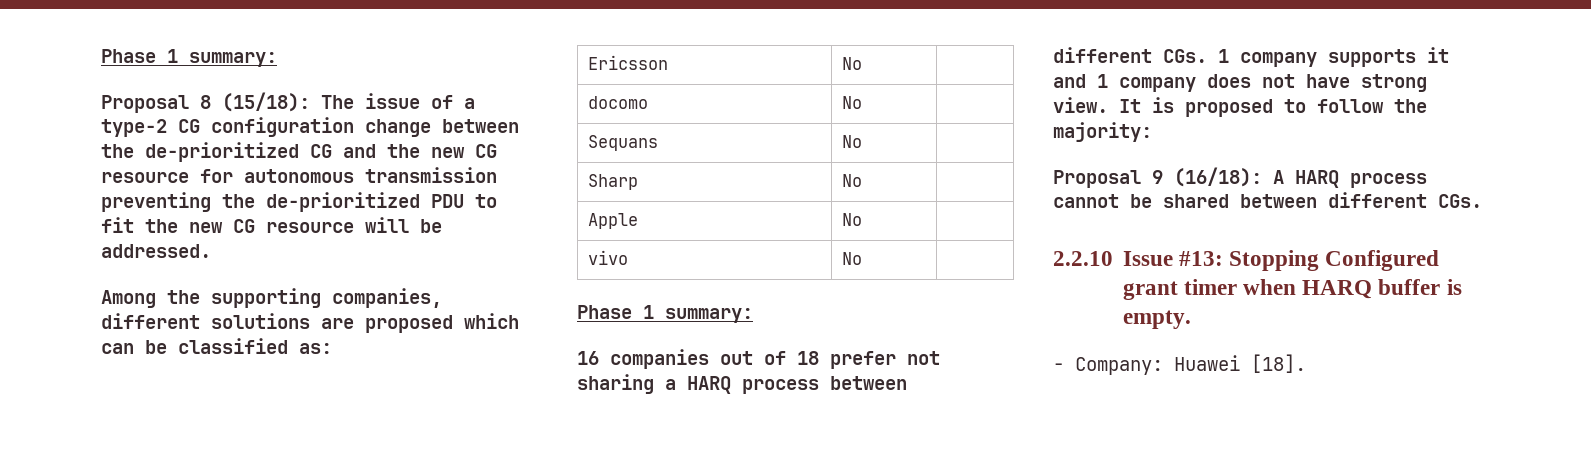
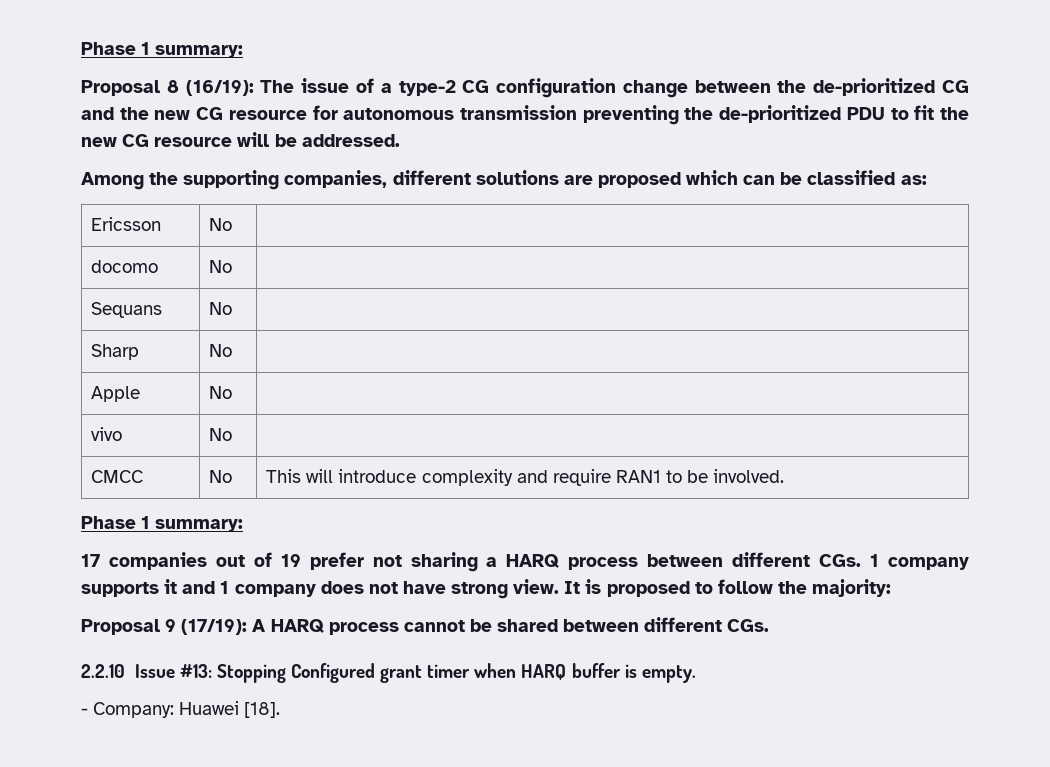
- Proposal 8 (15/18): The issue of a type-2 CG configuration change between the de-prioritized CG and the new CG resource for autonomous transmission preventing the de-prioritized PDU to fit the new CG resource will be addressed.
+ Proposal 8 (16/19): The issue of a type-2 CG configuration change between the de-prioritized CG and the new CG resource for autonomous transmission preventing the de-prioritized PDU to fit the new CG resource will be addressed.
  vivo | No |
+ CMCC | No | This will introduce complexity and require RAN1 to be involved.
  Phase 1 summary:
- 16 companies out of 18 prefer not sharing a HARQ process between different CGs. 1 company supports it and 1 company does not have strong view.
+ 17 companies out of 19 prefer not sharing a HARQ process between different CGs. 1 company supports it and 1 company does not have strong view.
- Proposal 9 (16/18): A HARQ process cannot be shared between different CGs.
+ Proposal 9 (17/19): A HARQ process cannot be shared between different CGs.

